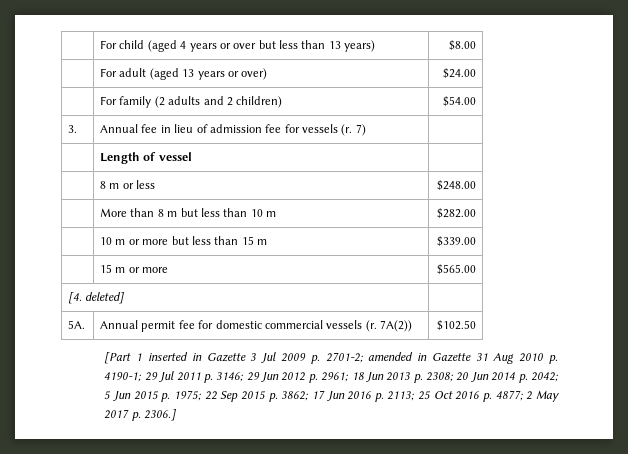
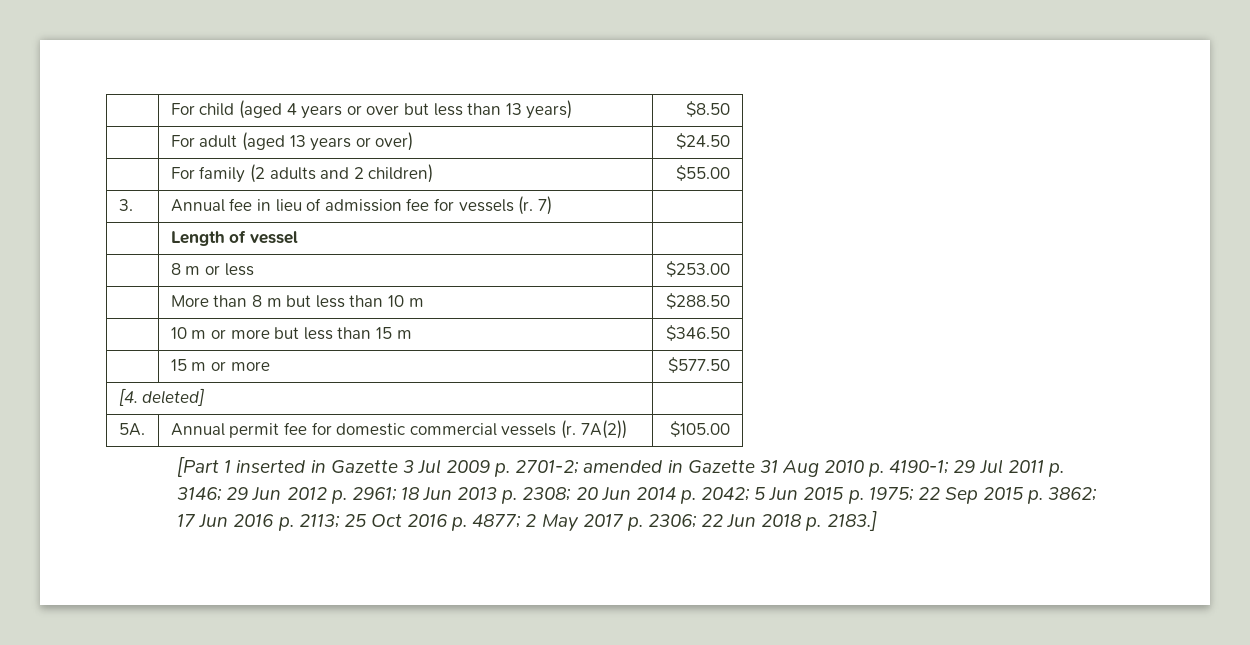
- | For child (aged 4 years or over but less than 13 years) | $8.00
+ | For child (aged 4 years or over but less than 13 years) | $8.50
- | For adult (aged 13 years or over) | $24.00
+ | For adult (aged 13 years or over) | $24.50
- | For family (2 adults and 2 children) | $54.00
+ | For family (2 adults and 2 children) | $55.00
- | 8 m or less | $248.00
+ | 8 m or less | $253.00
- | More than 8 m but less than 10 m | $282.00
+ | More than 8 m but less than 10 m | $288.50
- | 10 m or more but less than 15 m | $339.00
+ | 10 m or more but less than 15 m | $346.50
- | 15 m or more | $565.00
+ | 15 m or more | $577.50
- 5A. | Annual permit fee for domestic commercial vessels (r. 7A(2)) | $102.50
+ 5A. | Annual permit fee for domestic commercial vessels (r. 7A(2)) | $105.00
- 2 May 2017 p. 2306.]
+ 2 May 2017 p. 2306; 22 Jun 2018 p. 2183.]

